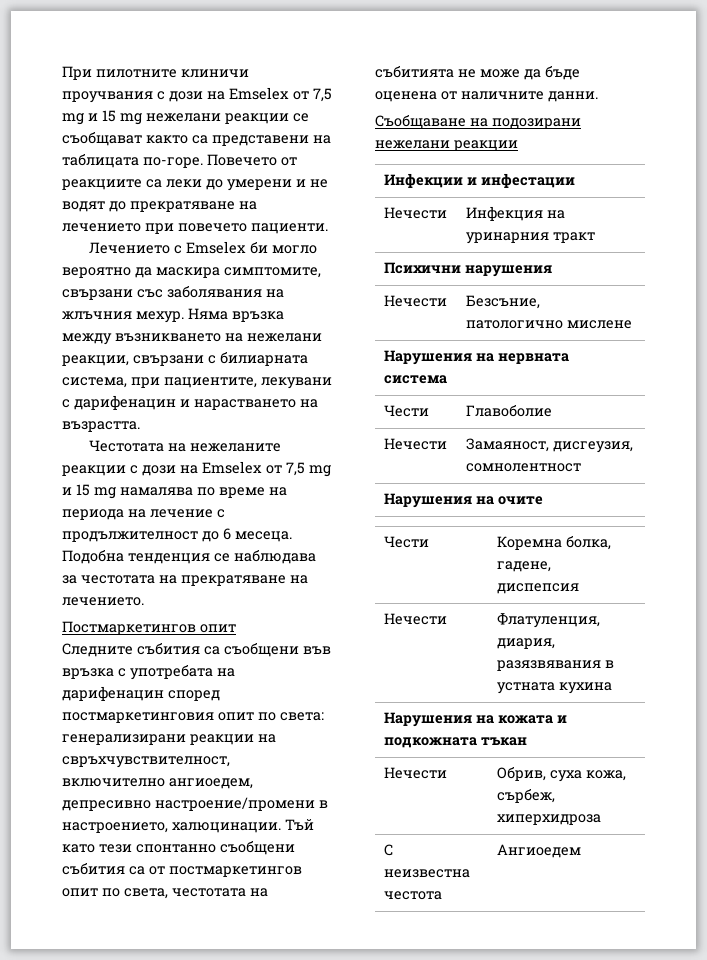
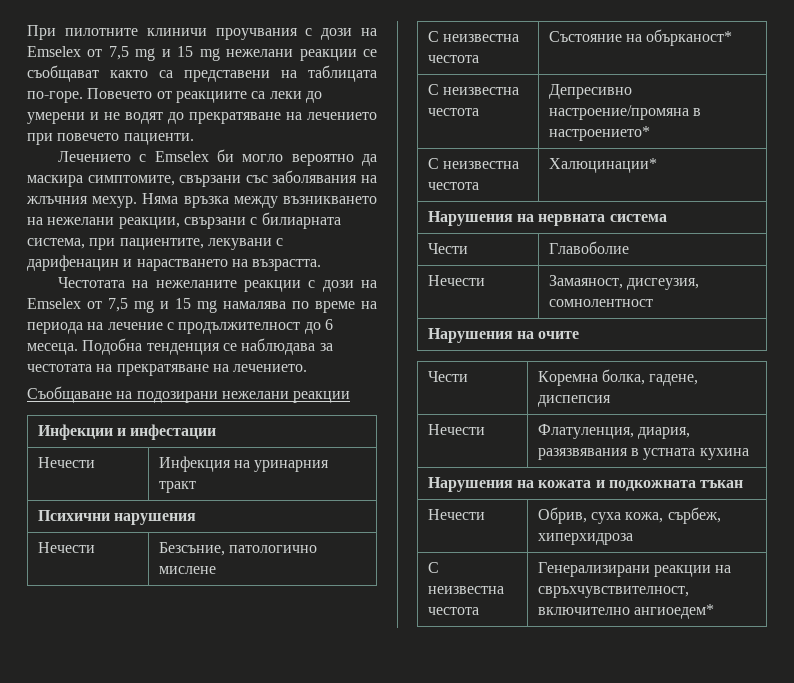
- Постмаркетингов опит
- Следните събития са съобщени във връзка с употребата на дарифенацин според постмаркетинговия опит по света: генерализирани реакции на свръхчувствителност, включително ангиоедем, депресивно настроение/промени в настроението, халюцинации. Тъй като тези спонтанно съобщени събития са от постмаркетингов опит по света, честотата на събитията не може да бъде оценена от наличните данни.
+ С неизвестна честота | Състояние на обърканост*
+ С неизвестна честота | Депресивно настроение/промяна в настроението*
+ С неизвестна честота | Халюцинации*
- С неизвестна честота | Ангиоедем
+ С неизвестна честота | Генерализирани реакции на свръхчувствителност, включително ангиоедем*

